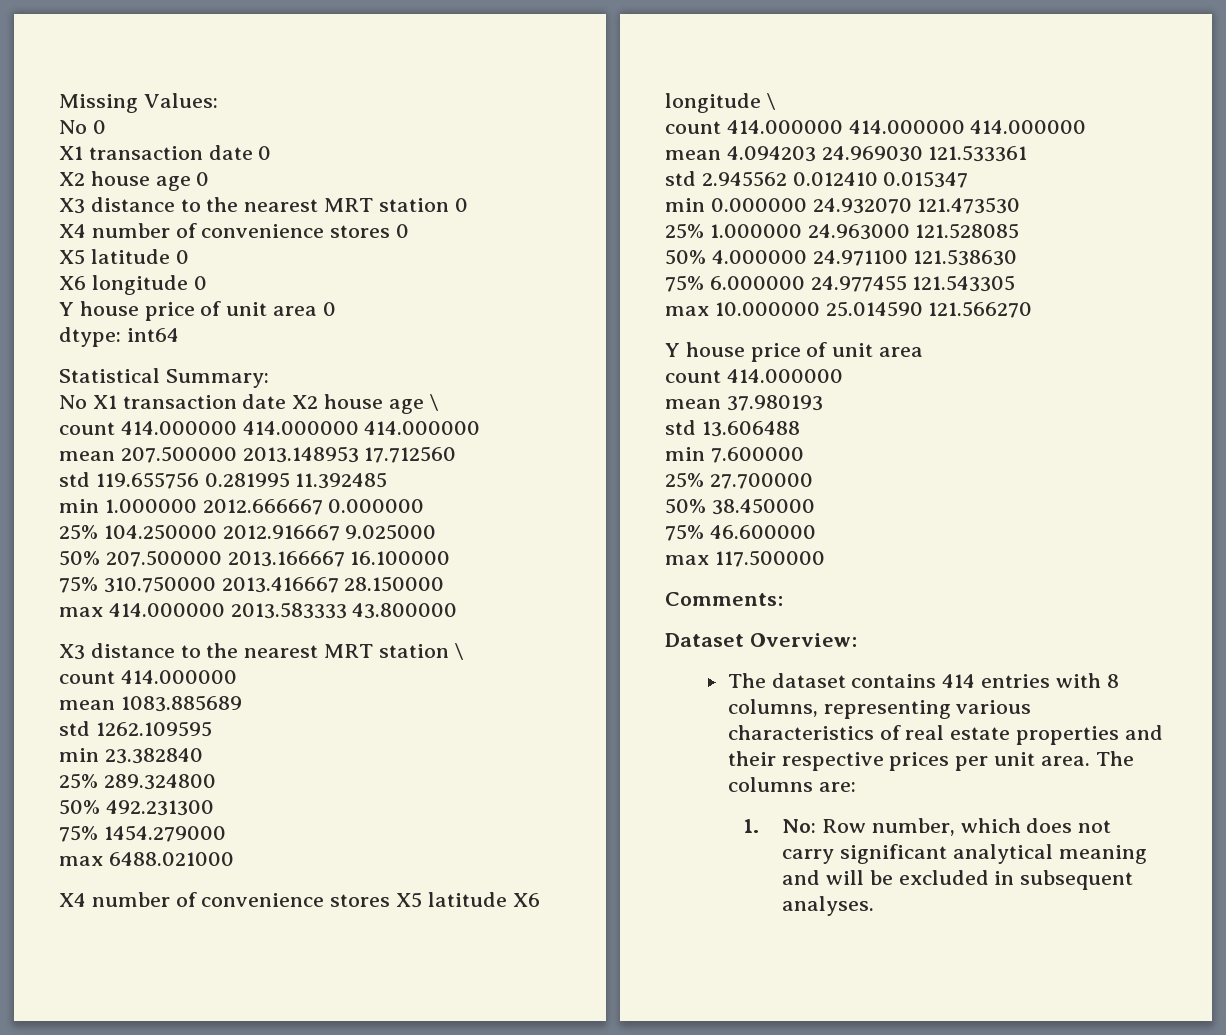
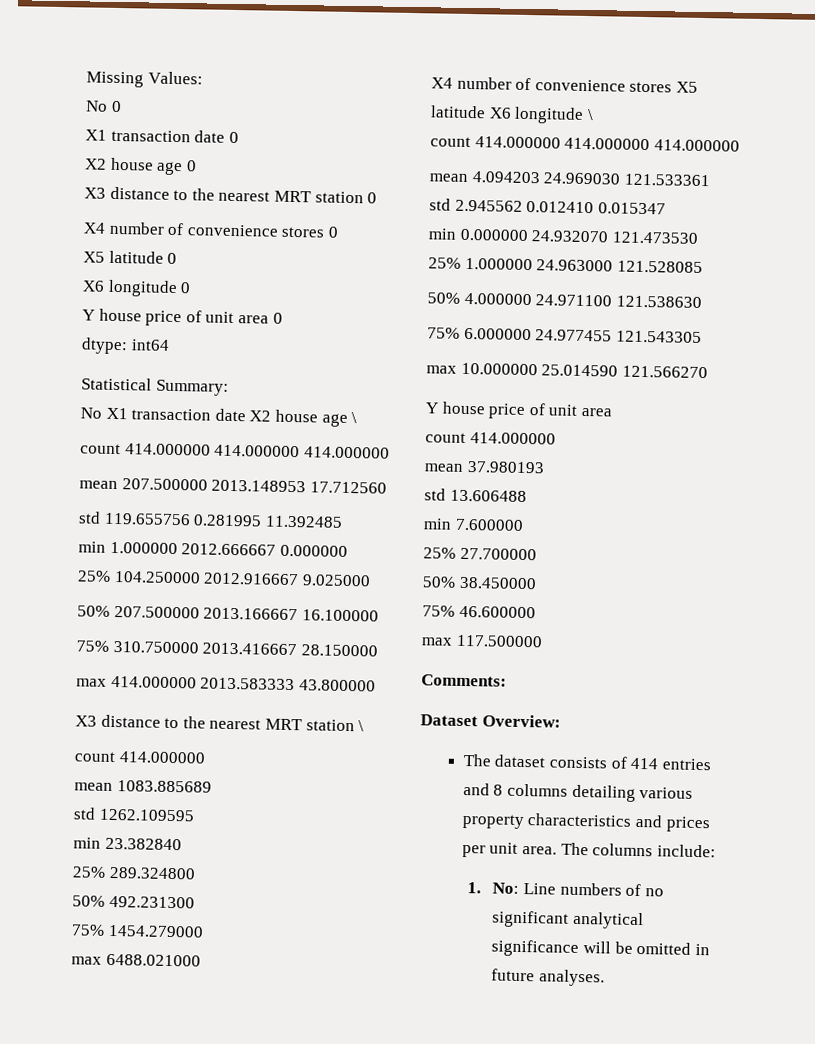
- The dataset contains 414 entries with 8 columns, representing various characteristics of real estate properties and their respective prices per unit area.
+ The dataset consists of 414 entries and 8 columns detailing various property characteristics and prices per unit area.
- The columns are:
+ The columns include:
- 1. No: Row number, which does not carry significant analytical meaning and will be excluded in subsequent analyses.
+ 1. No: Line numbers of no significant analytical significance will be omitted in future analyses.

